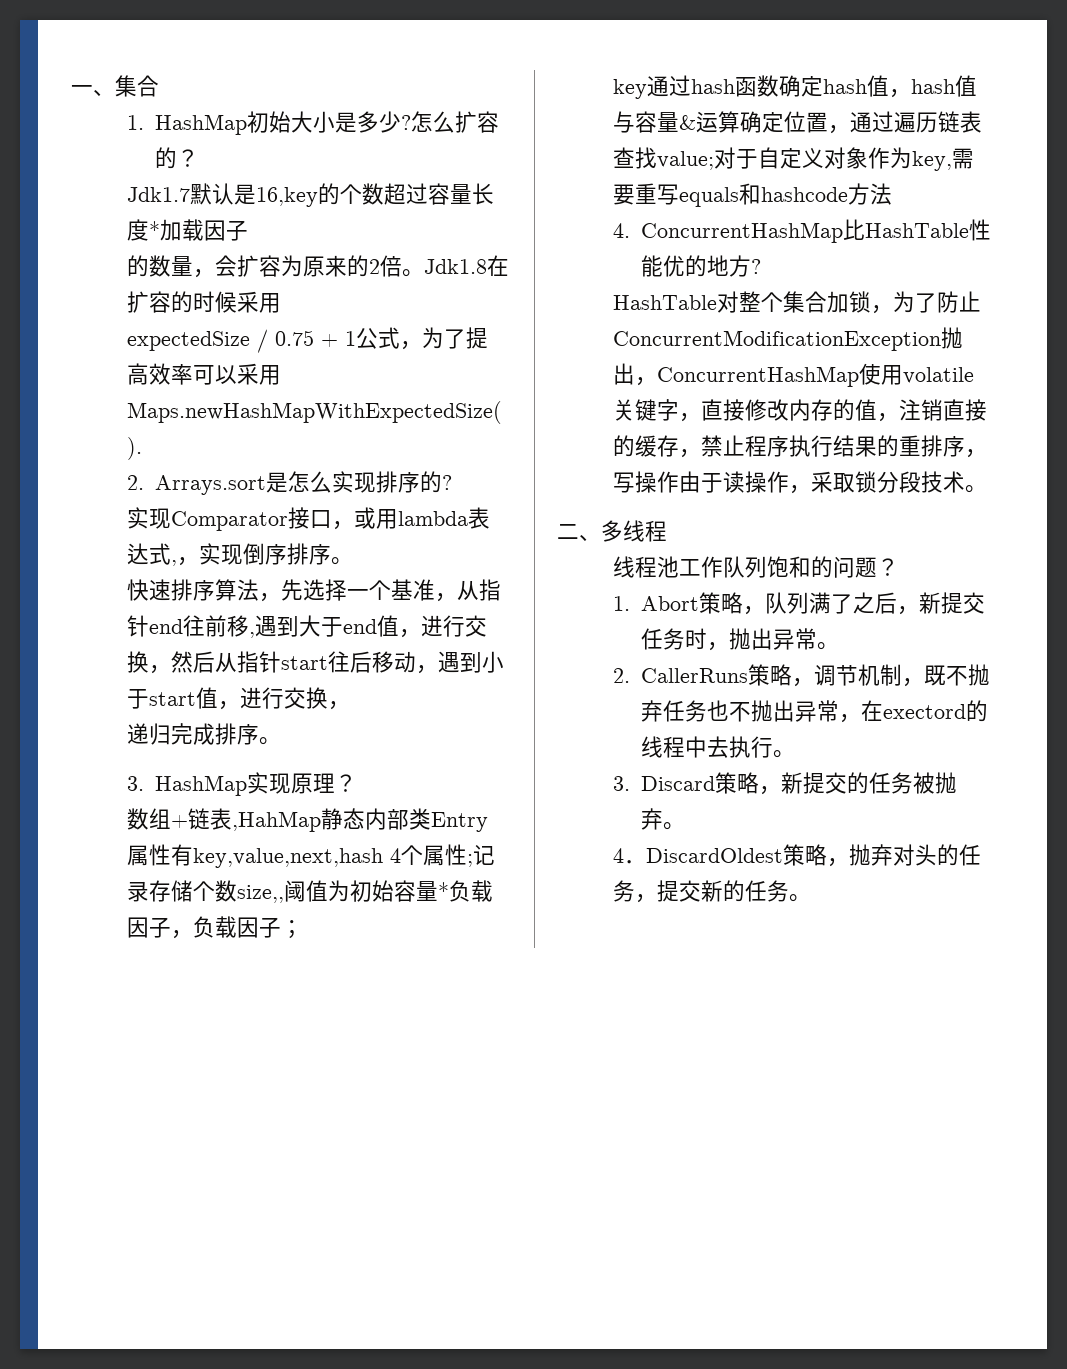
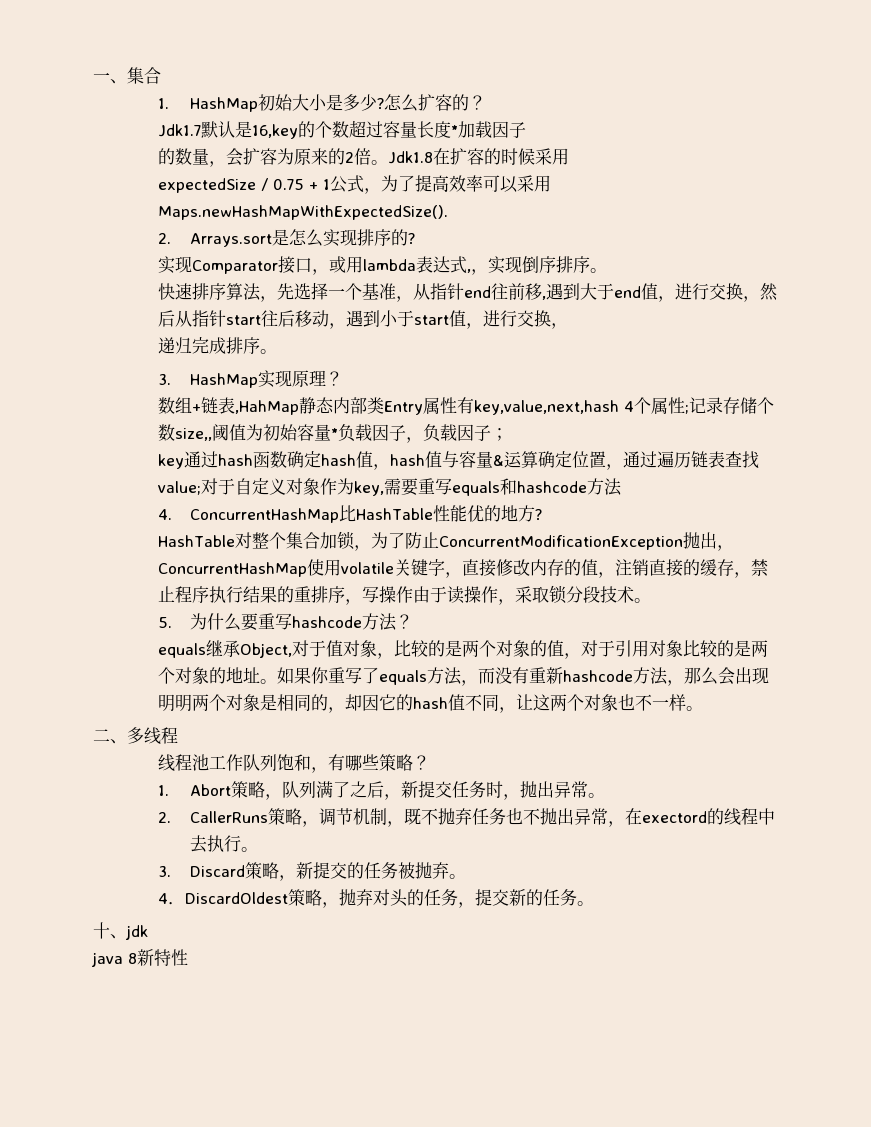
+ 5.为什么要重写hashcode方法？
+ equals继承Object,对于值对象，比较的是两个对象的值，对于引用对象比较的是两个对象的地址。如果你重写了equals方法，而没有重新hashcode方法，那么会出现明明两个对象是相同的，却因它的hash值不同，让这两个对象也不一样。
- 线程池工作队列饱和的问题？
+ 线程池工作队列饱和，有哪些策略？
+ 十、jdk
+ java 8新特性

